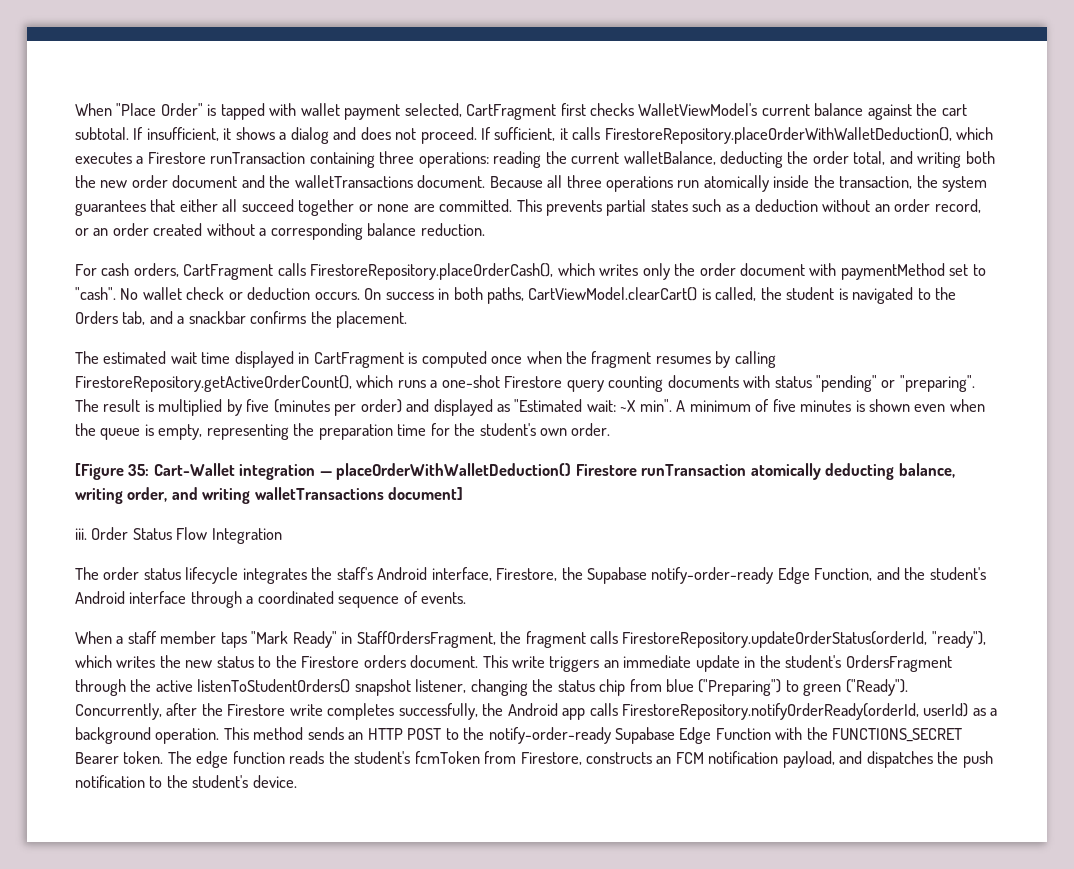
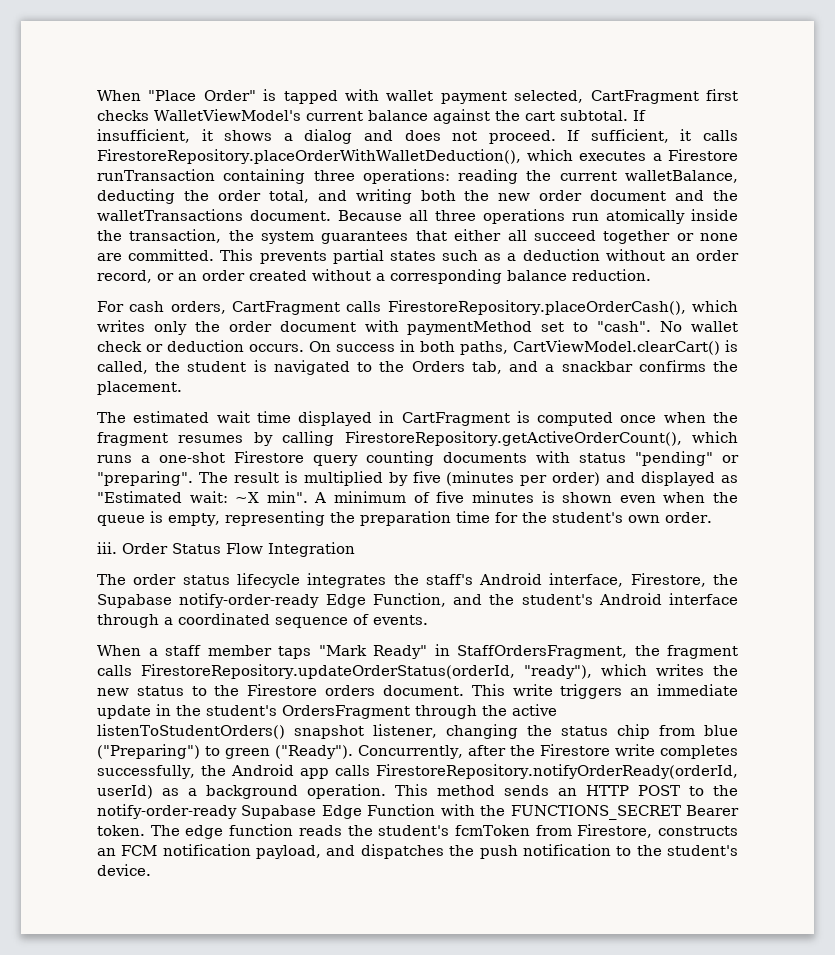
- [Figure 35: Cart-Wallet integration — placeOrderWithWalletDeduction() Firestore runTransaction atomically deducting balance, writing order, and writing walletTransactions document]

